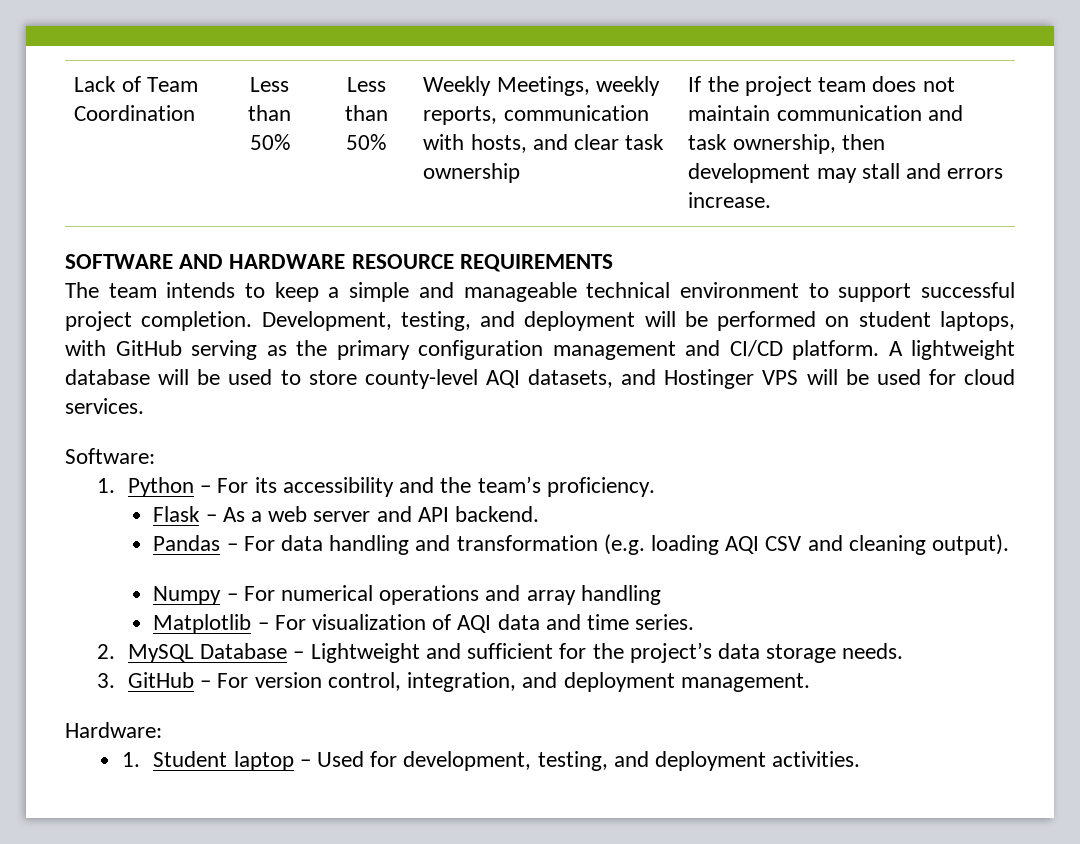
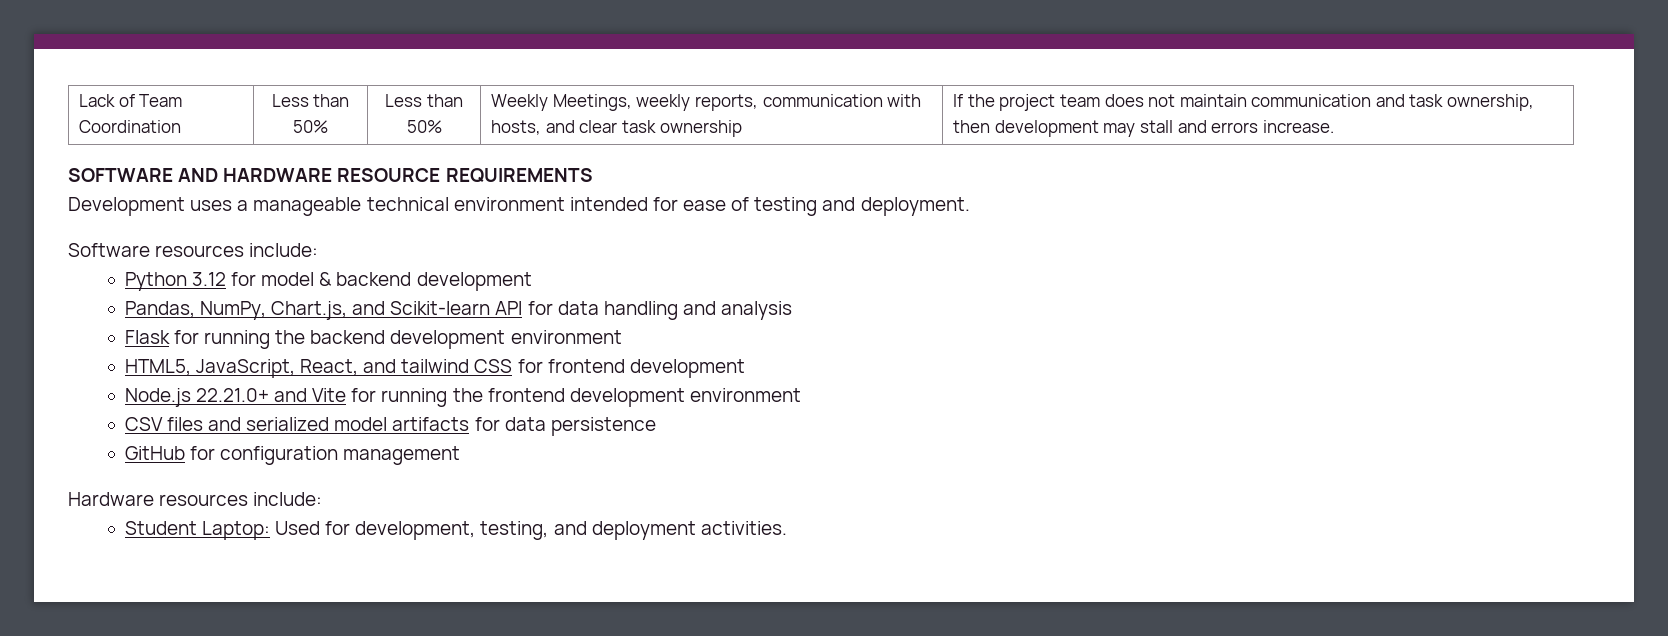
- The team intends to keep a simple and manageable technical environment to support successful project completion. Development, testing, and deployment will be performed on student laptops, with GitHub serving as the primary configuration management and CI/CD platform. A lightweight database will be used to store county-level AQI datasets, and Hostinger VPS will be used for cloud services.
- Software:
- 1. Python – For its accessibility and the team’s proficiency.
- Flask – As a web server and API backend.
- Pandas – For data handling and transformation (e.g. loading AQI CSV and cleaning output).
- Numpy – For numerical operations and array handling
- Matplotlib – For visualization of AQI data and time series.
- 2. MySQL Database – Lightweight and sufficient for the project’s data storage needs.
- 3. GitHub – For version control, integration, and deployment management.
- Hardware:
- 1. Student laptop – Used for development, testing, and deployment activities.
+ Development uses a manageable technical environment intended for ease of testing and deployment.
+ Software resources include:
+ Python 3.12 for model & backend development
+ Pandas, NumPy, Chart.js, and Scikit-learn API for data handling and analysis
+ Flask for running the backend development environment
+ HTML5, JavaScript, React, and tailwind CSS for frontend development
+ Node.js 22.21.0+ and Vite for running the frontend development environment
+ CSV files and serialized model artifacts for data persistence
+ GitHub for configuration management
+ Hardware resources include:
+ Student Laptop: Used for development, testing, and deployment activities.

